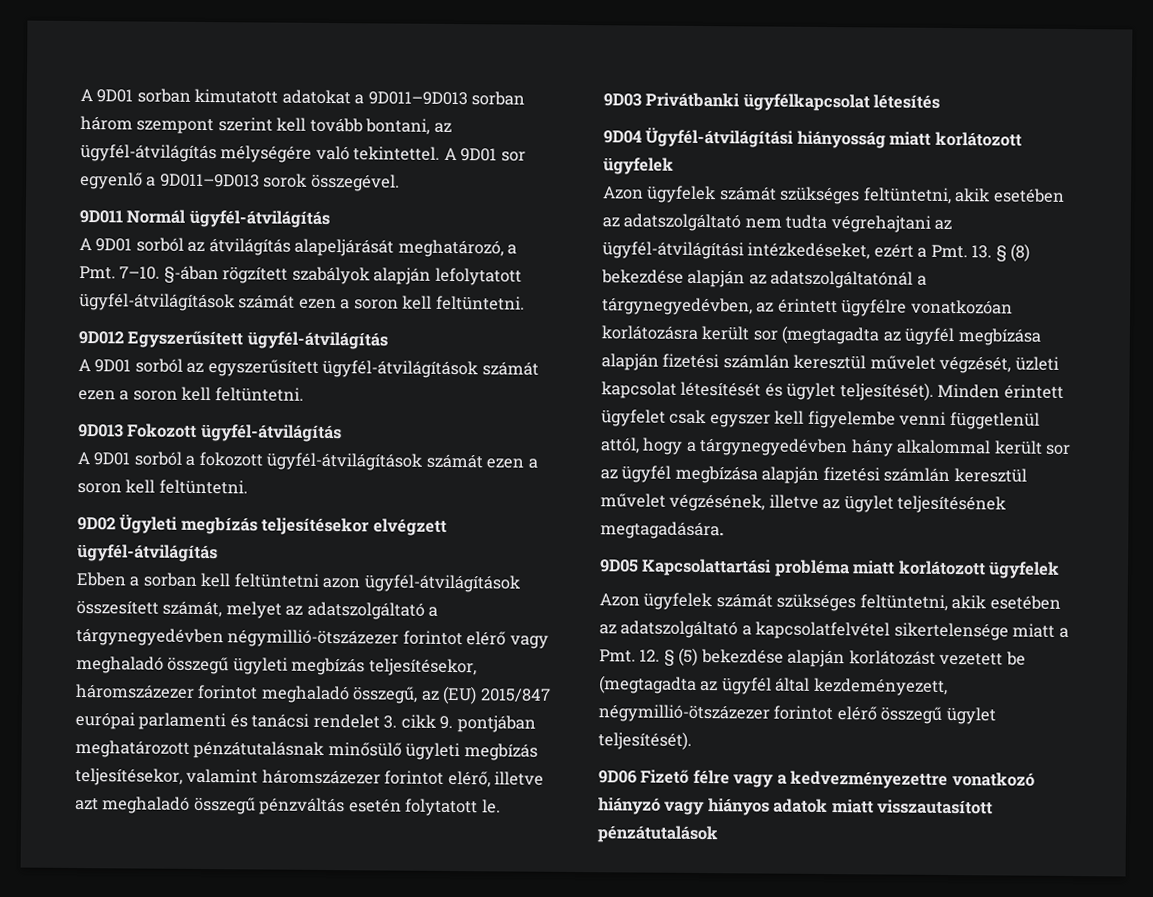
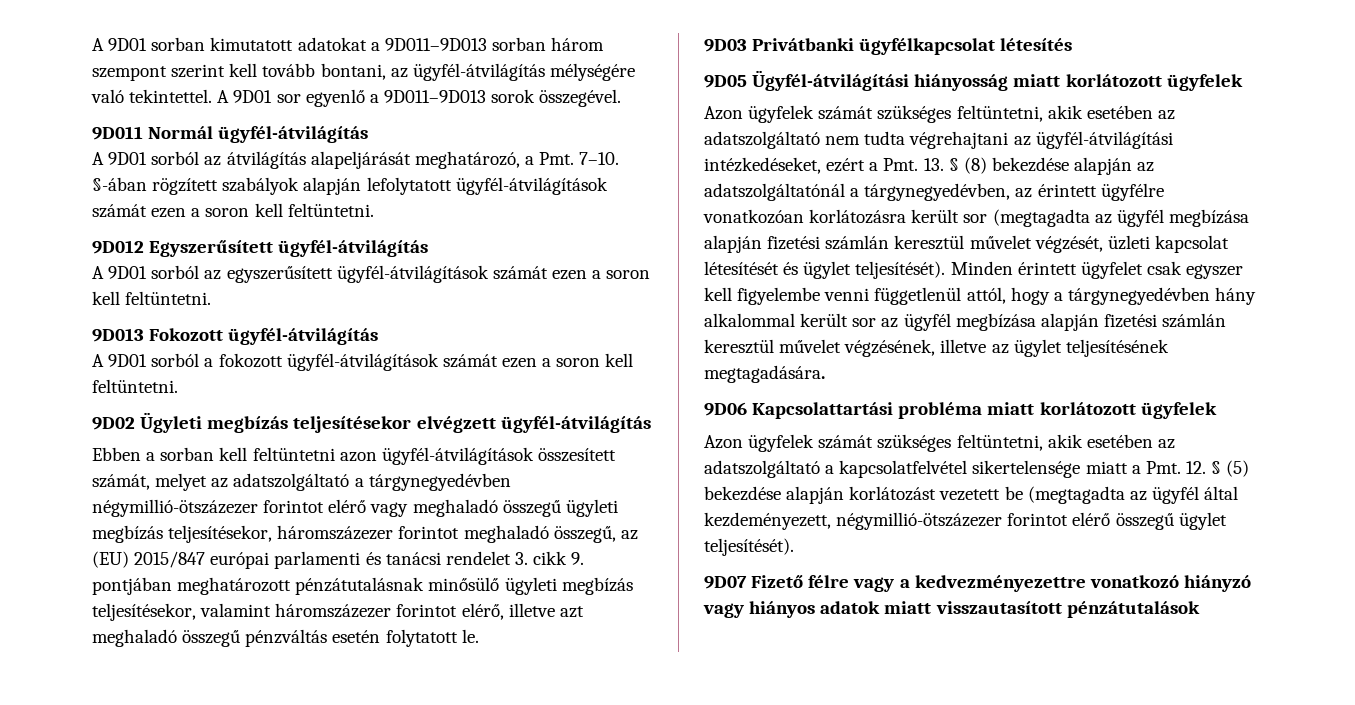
- 9D04 Ügyfél-átvilágítási hiányosság miatt korlátozott ügyfelek
+ 9D05 Ügyfél-átvilágítási hiányosság miatt korlátozott ügyfelek
- 9D05 Kapcsolattartási probléma miatt korlátozott ügyfelek
+ 9D06 Kapcsolattartási probléma miatt korlátozott ügyfelek
- 9D06 Fizető félre vagy a kedvezményezettre vonatkozó hiányzó vagy hiányos adatok miatt visszautasított pénzátutalások
+ 9D07 Fizető félre vagy a kedvezményezettre vonatkozó hiányzó vagy hiányos adatok miatt visszautasított pénzátutalások

